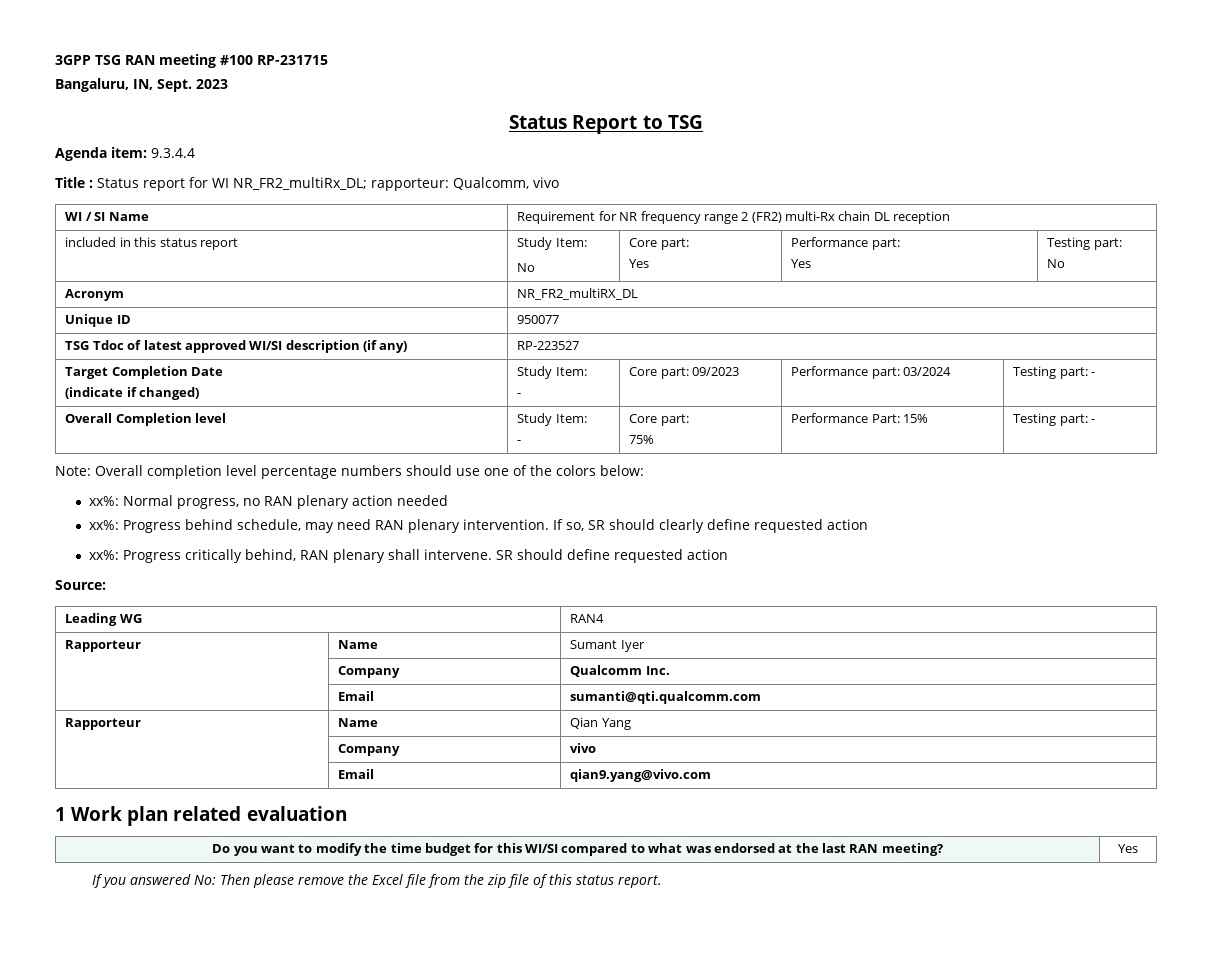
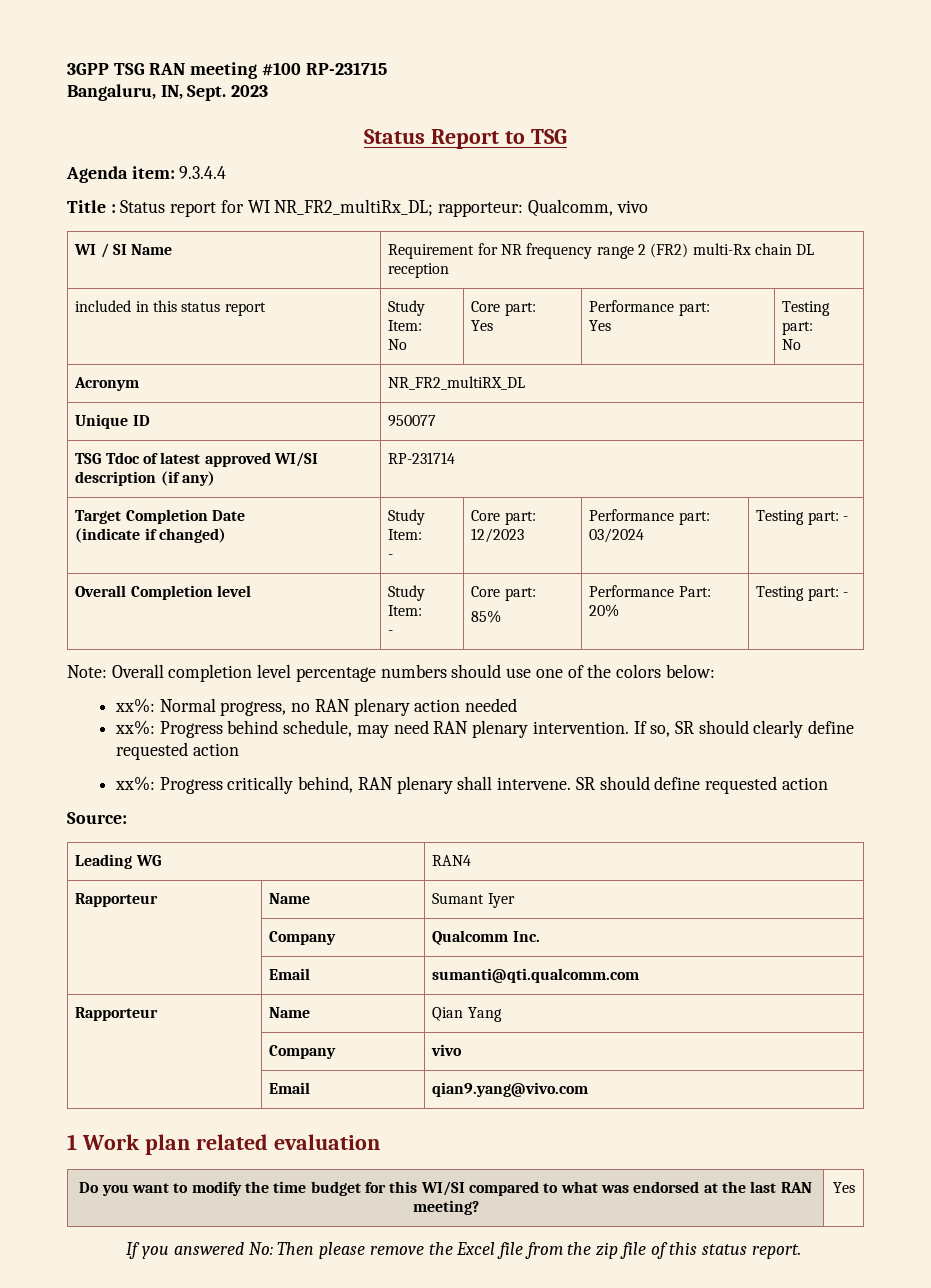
- TSG Tdoc of latest approved WI/SI description (if any) | RP-223527
+ TSG Tdoc of latest approved WI/SI description (if any) | RP-231714
  Target Completion Date
  (indicate if changed) | Study Item:
- - | Core part: 09/2023 | Performance part: 03/2024 | Testing part: -
+ - | Core part: 12/2023 | Performance part: 03/2024 | Testing part: -
  Overall Completion level | Study Item:
  - | Core part:
- 75% | Performance Part: 15% | Testing part: -
+ 85% | Performance Part: 20% | Testing part: -

